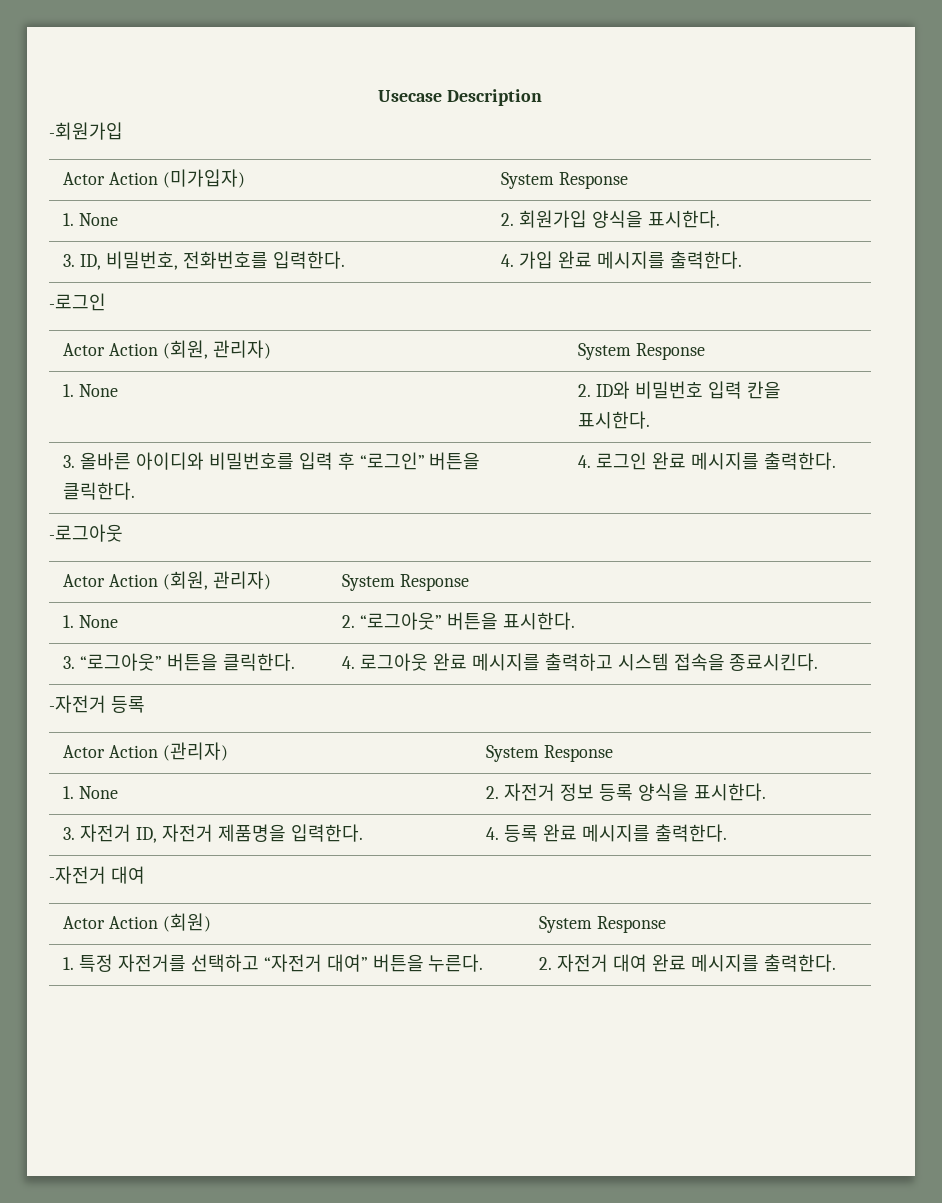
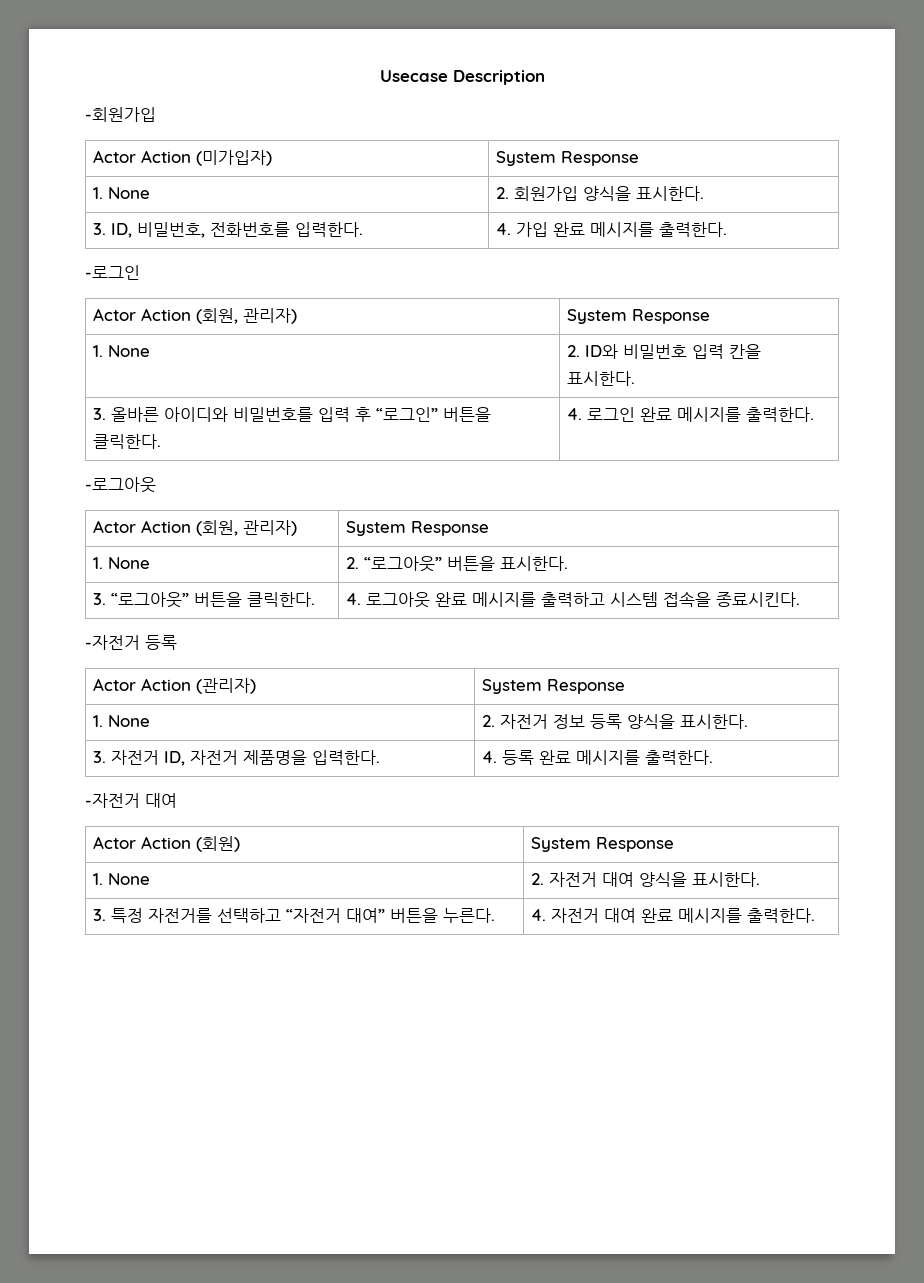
- 1. 특정 자전거를 선택하고 “자전거 대여” 버튼을 누른다. | 2. 자전거 대여 완료 메시지를 출력한다.
+ 1. None | 2. 자전거 대여 양식을 표시한다.
+ 3. 특정 자전거를 선택하고 “자전거 대여” 버튼을 누른다. | 4. 자전거 대여 완료 메시지를 출력한다.

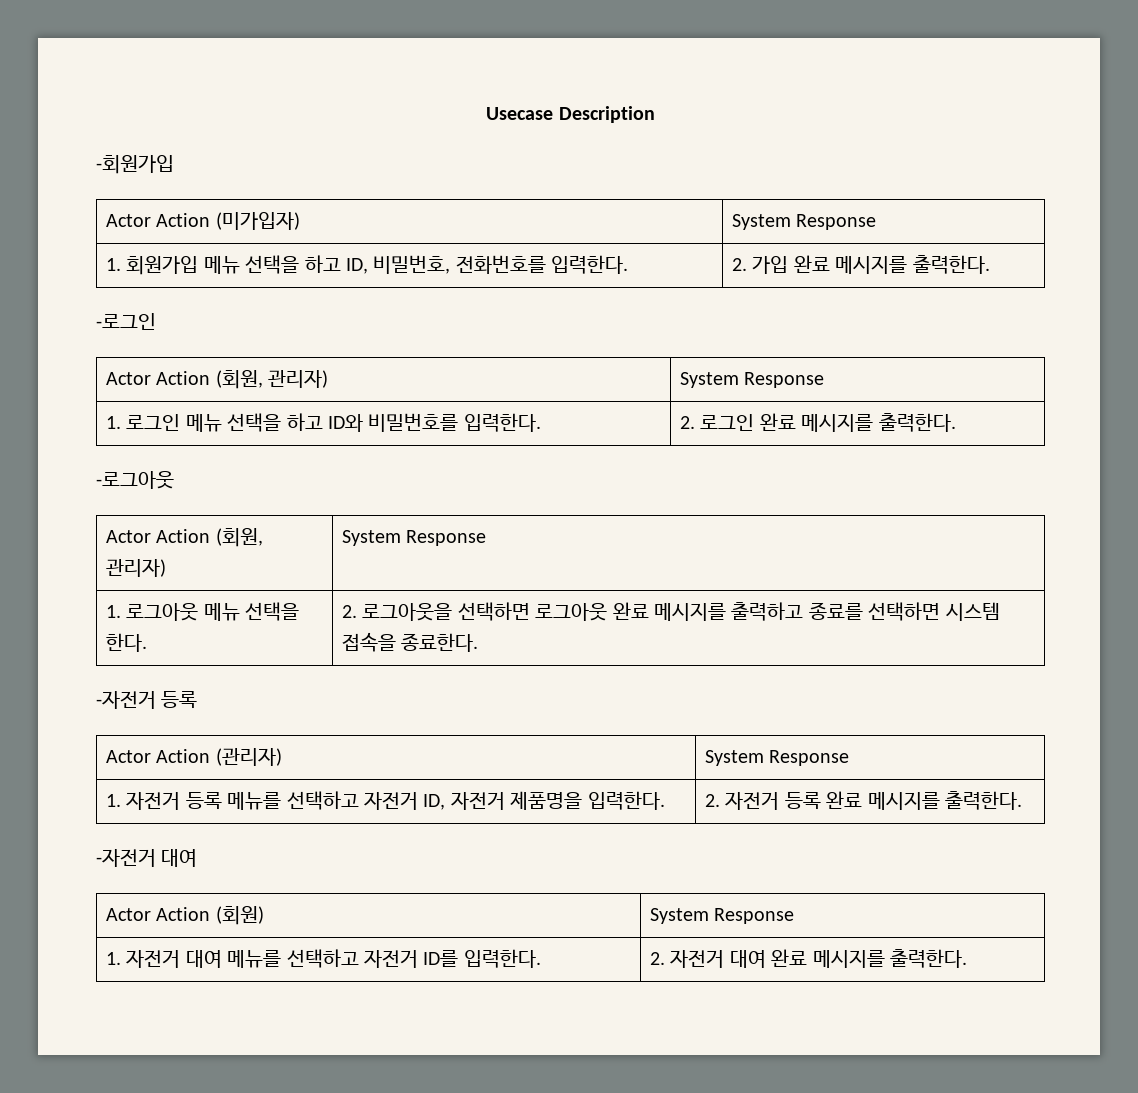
- 1. None | 2. 회원가입 양식을 표시한다.
- 3. ID, 비밀번호, 전화번호를 입력한다. | 4. 가입 완료 메시지를 출력한다.
+ 1. 회원가입 메뉴 선택을 하고 ID, 비밀번호, 전화번호를 입력한다. | 2. 가입 완료 메시지를 출력한다.
- 1. None | 2. ID와 비밀번호 입력 칸을 표시한다.
- 3. 올바른 아이디와 비밀번호를 입력 후 “로그인” 버튼을 클릭한다. | 4. 로그인 완료 메시지를 출력한다.
+ 1. 로그인 메뉴 선택을 하고 ID와 비밀번호를 입력한다. | 2. 로그인 완료 메시지를 출력한다.
- 1. None | 2. “로그아웃” 버튼을 표시한다.
- 3. “로그아웃” 버튼을 클릭한다. | 4. 로그아웃 완료 메시지를 출력하고 시스템 접속을 종료시킨다.
+ 1. 로그아웃 메뉴 선택을 한다. | 2. 로그아웃을 선택하면 로그아웃 완료 메시지를 출력하고 종료를 선택하면 시스템 접속을 종료한다.
- 1. None | 2. 자전거 정보 등록 양식을 표시한다.
- 3. 자전거 ID, 자전거 제품명을 입력한다. | 4. 등록 완료 메시지를 출력한다.
+ 1. 자전거 등록 메뉴를 선택하고 자전거 ID, 자전거 제품명을 입력한다. | 2. 자전거 등록 완료 메시지를 출력한다.
- 1. None | 2. 자전거 대여 양식을 표시한다.
- 3. 특정 자전거를 선택하고 “자전거 대여” 버튼을 누른다. | 4. 자전거 대여 완료 메시지를 출력한다.
+ 1. 자전거 대여 메뉴를 선택하고 자전거 ID를 입력한다. | 2. 자전거 대여 완료 메시지를 출력한다.

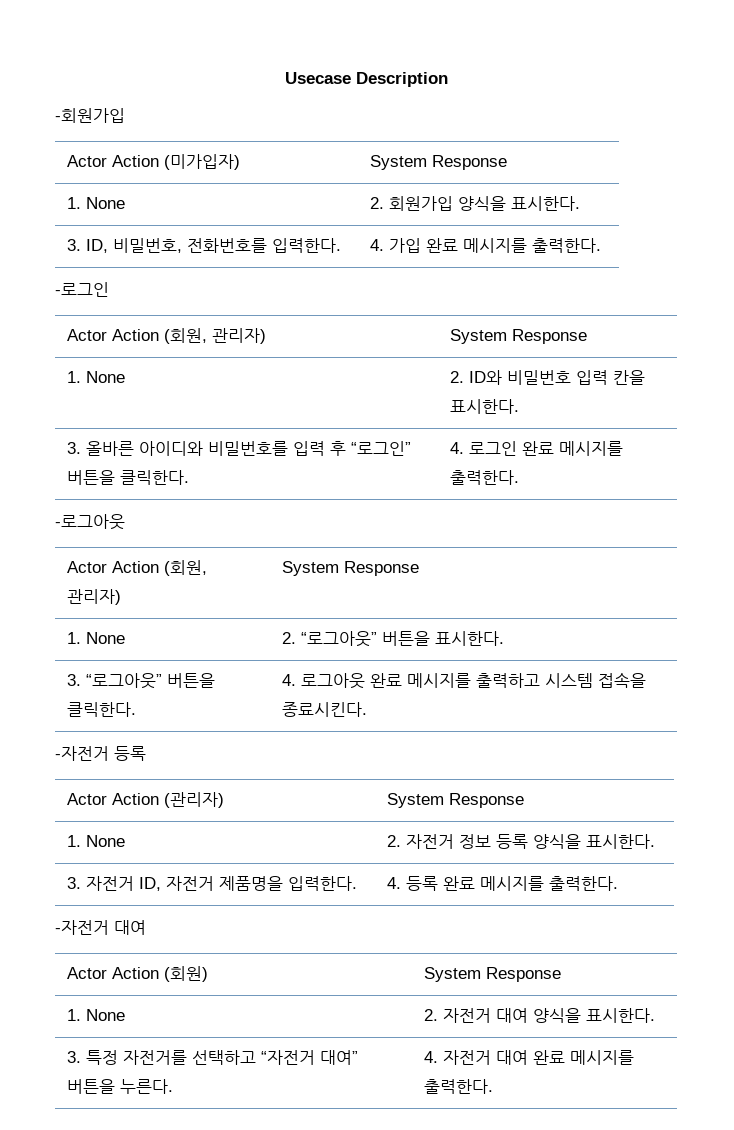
- 1. 회원가입 메뉴 선택을 하고 ID, 비밀번호, 전화번호를 입력한다. | 2. 가입 완료 메시지를 출력한다.
+ 1. None | 2. 회원가입 양식을 표시한다.
+ 3. ID, 비밀번호, 전화번호를 입력한다. | 4. 가입 완료 메시지를 출력한다.
- 1. 로그인 메뉴 선택을 하고 ID와 비밀번호를 입력한다. | 2. 로그인 완료 메시지를 출력한다.
+ 1. None | 2. ID와 비밀번호 입력 칸을 표시한다.
+ 3. 올바른 아이디와 비밀번호를 입력 후 “로그인” 버튼을 클릭한다. | 4. 로그인 완료 메시지를 출력한다.
- 1. 로그아웃 메뉴 선택을 한다. | 2. 로그아웃을 선택하면 로그아웃 완료 메시지를 출력하고 종료를 선택하면 시스템 접속을 종료한다.
+ 1. None | 2. “로그아웃” 버튼을 표시한다.
+ 3. “로그아웃” 버튼을 클릭한다. | 4. 로그아웃 완료 메시지를 출력하고 시스템 접속을 종료시킨다.
- 1. 자전거 등록 메뉴를 선택하고 자전거 ID, 자전거 제품명을 입력한다. | 2. 자전거 등록 완료 메시지를 출력한다.
+ 1. None | 2. 자전거 정보 등록 양식을 표시한다.
+ 3. 자전거 ID, 자전거 제품명을 입력한다. | 4. 등록 완료 메시지를 출력한다.
- 1. 자전거 대여 메뉴를 선택하고 자전거 ID를 입력한다. | 2. 자전거 대여 완료 메시지를 출력한다.
+ 1. None | 2. 자전거 대여 양식을 표시한다.
+ 3. 특정 자전거를 선택하고 “자전거 대여” 버튼을 누른다. | 4. 자전거 대여 완료 메시지를 출력한다.

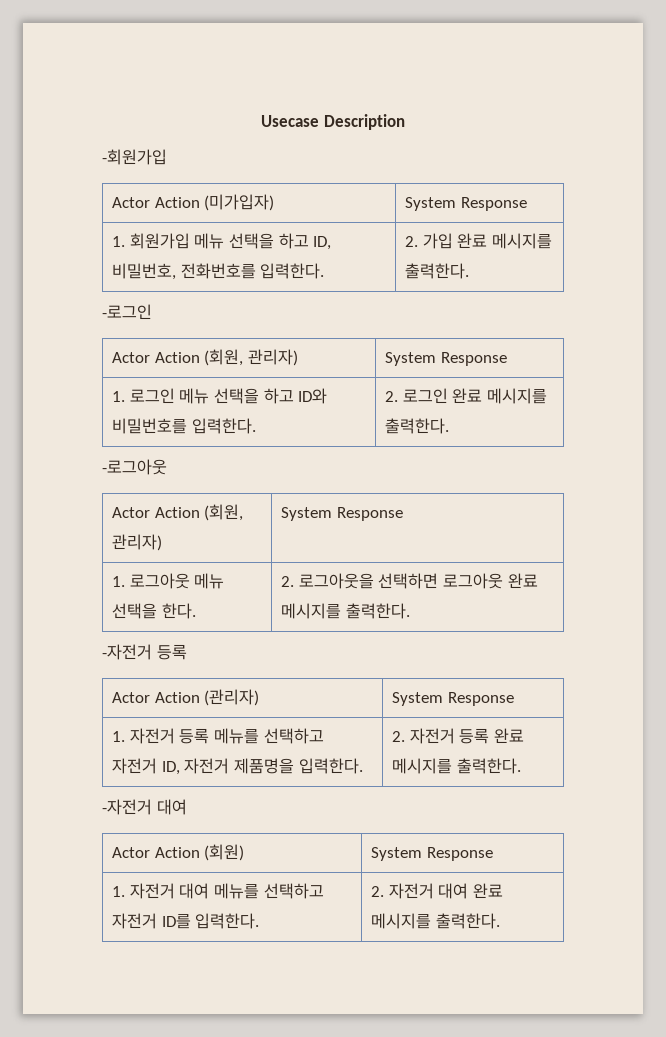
- 1. None | 2. 회원가입 양식을 표시한다.
- 3. ID, 비밀번호, 전화번호를 입력한다. | 4. 가입 완료 메시지를 출력한다.
+ 1. 회원가입 메뉴 선택을 하고 ID, 비밀번호, 전화번호를 입력한다. | 2. 가입 완료 메시지를 출력한다.
- 1. None | 2. ID와 비밀번호 입력 칸을 표시한다.
- 3. 올바른 아이디와 비밀번호를 입력 후 “로그인” 버튼을 클릭한다. | 4. 로그인 완료 메시지를 출력한다.
+ 1. 로그인 메뉴 선택을 하고 ID와 비밀번호를 입력한다. | 2. 로그인 완료 메시지를 출력한다.
- 1. None | 2. “로그아웃” 버튼을 표시한다.
- 3. “로그아웃” 버튼을 클릭한다. | 4. 로그아웃 완료 메시지를 출력하고 시스템 접속을 종료시킨다.
+ 1. 로그아웃 메뉴 선택을 한다. | 2. 로그아웃을 선택하면 로그아웃 완료 메시지를 출력한다.
- 1. None | 2. 자전거 정보 등록 양식을 표시한다.
- 3. 자전거 ID, 자전거 제품명을 입력한다. | 4. 등록 완료 메시지를 출력한다.
+ 1. 자전거 등록 메뉴를 선택하고 자전거 ID, 자전거 제품명을 입력한다. | 2. 자전거 등록 완료 메시지를 출력한다.
- 1. None | 2. 자전거 대여 양식을 표시한다.
- 3. 특정 자전거를 선택하고 “자전거 대여” 버튼을 누른다. | 4. 자전거 대여 완료 메시지를 출력한다.
+ 1. 자전거 대여 메뉴를 선택하고 자전거 ID를 입력한다. | 2. 자전거 대여 완료 메시지를 출력한다.

